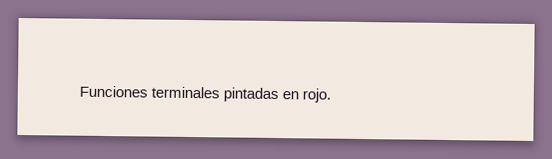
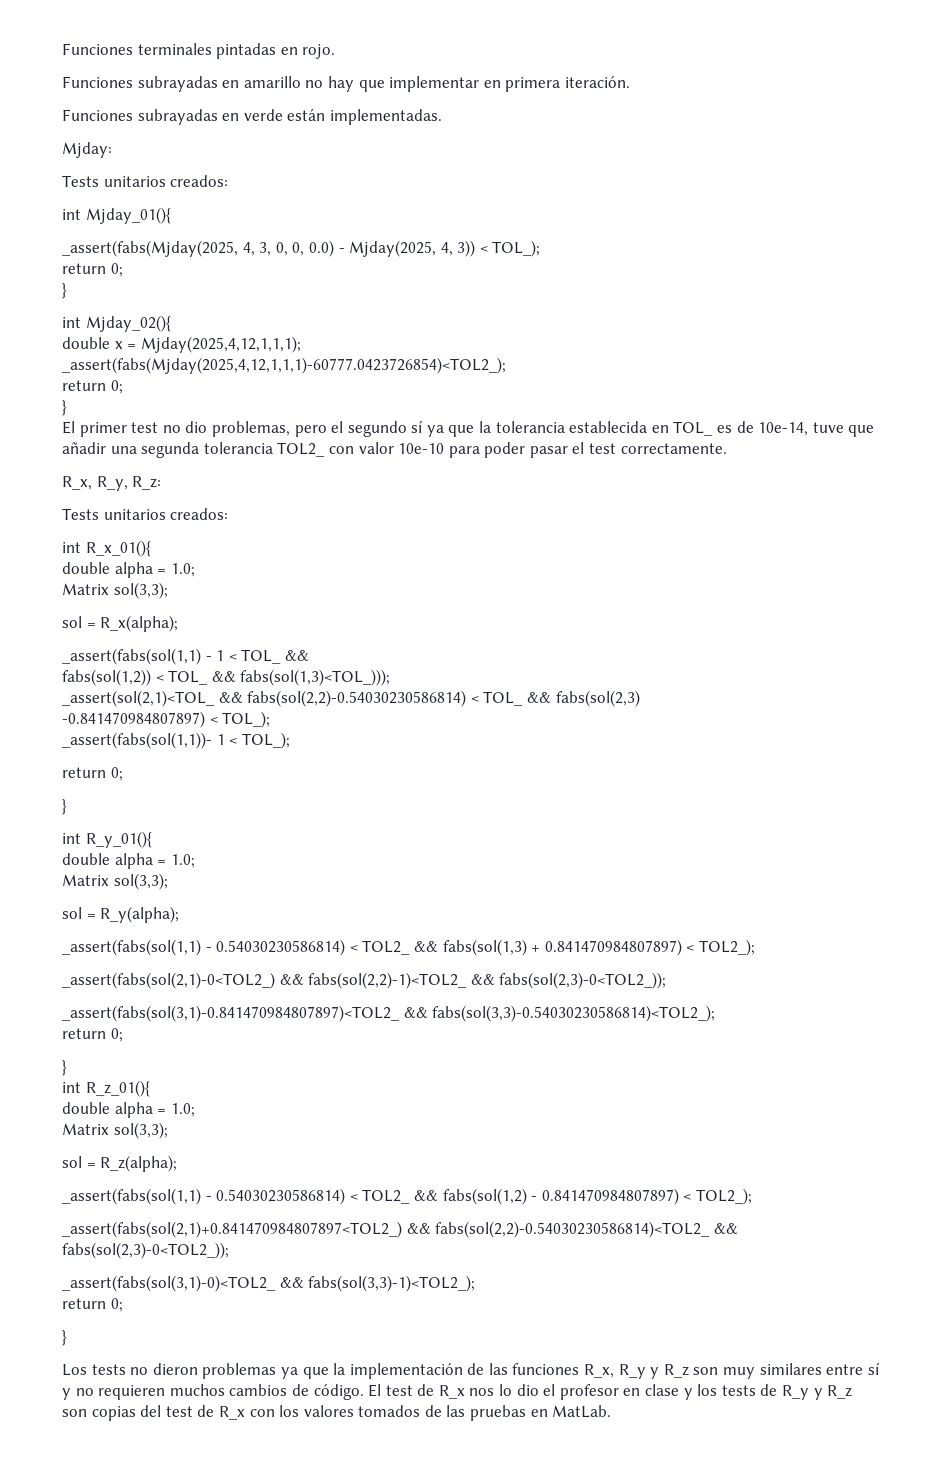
+ Funciones subrayadas en amarillo no hay que implementar en primera iteración.
+ Funciones subrayadas en verde están implementadas.
+ Mjday:
+ Tests unitarios creados:
+ int Mjday_01(){
+ _assert(fabs(Mjday(2025, 4, 3, 0, 0, 0.0) - Mjday(2025, 4, 3)) < TOL_);
+ return 0;
+ }
+ int Mjday_02(){
+ double x = Mjday(2025,4,12,1,1,1);
+ _assert(fabs(Mjday(2025,4,12,1,1,1)-60777.0423726854)<TOL2_);
+ return 0;
+ }
+ El primer test no dio problemas, pero el segundo sí ya que la tolerancia establecida en TOL_ es de 10e-14, tuve que añadir una segunda tolerancia TOL2_ con valor 10e-10 para poder pasar el test correctamente.
+ R_x, R_y, R_z:
+ Tests unitarios creados:
+ int R_x_01(){
+ double alpha = 1.0;
+ Matrix sol(3,3);
+ sol = R_x(alpha);
+ _assert(fabs(sol(1,1) - 1 < TOL_ &&
+ fabs(sol(1,2)) < TOL_ && fabs(sol(1,3)<TOL_)));
+ _assert(sol(2,1)<TOL_ && fabs(sol(2,2)-0.54030230586814) < TOL_ && fabs(sol(2,3)
+ -0.841470984807897) < TOL_);
+ _assert(fabs(sol(1,1))- 1 < TOL_);
+ return 0;
+ }
+ int R_y_01(){
+ double alpha = 1.0;
+ Matrix sol(3,3);
+ sol = R_y(alpha);
+ _assert(fabs(sol(1,1) - 0.54030230586814) < TOL2_ && fabs(sol(1,3) + 0.841470984807897) < TOL2_);
+ _assert(fabs(sol(2,1)-0<TOL2_) && fabs(sol(2,2)-1)<TOL2_ && fabs(sol(2,3)-0<TOL2_));
+ _assert(fabs(sol(3,1)-0.841470984807897)<TOL2_ && fabs(sol(3,3)-0.54030230586814)<TOL2_);
+ return 0;
+ }
+ int R_z_01(){
+ double alpha = 1.0;
+ Matrix sol(3,3);
+ sol = R_z(alpha);
+ _assert(fabs(sol(1,1) - 0.54030230586814) < TOL2_ && fabs(sol(1,2) - 0.841470984807897) < TOL2_);
+ _assert(fabs(sol(2,1)+0.841470984807897<TOL2_) && fabs(sol(2,2)-0.54030230586814)<TOL2_ && fabs(sol(2,3)-0<TOL2_));
+ _assert(fabs(sol(3,1)-0)<TOL2_ && fabs(sol(3,3)-1)<TOL2_);
+ return 0;
+ }
+ Los tests no dieron problemas ya que la implementación de las funciones R_x, R_y y R_z son muy similares entre sí y no requieren muchos cambios de código. El test de R_x nos lo dio el profesor en clase y los tests de R_y y R_z son copias del test de R_x con los valores tomados de las pruebas en MatLab.

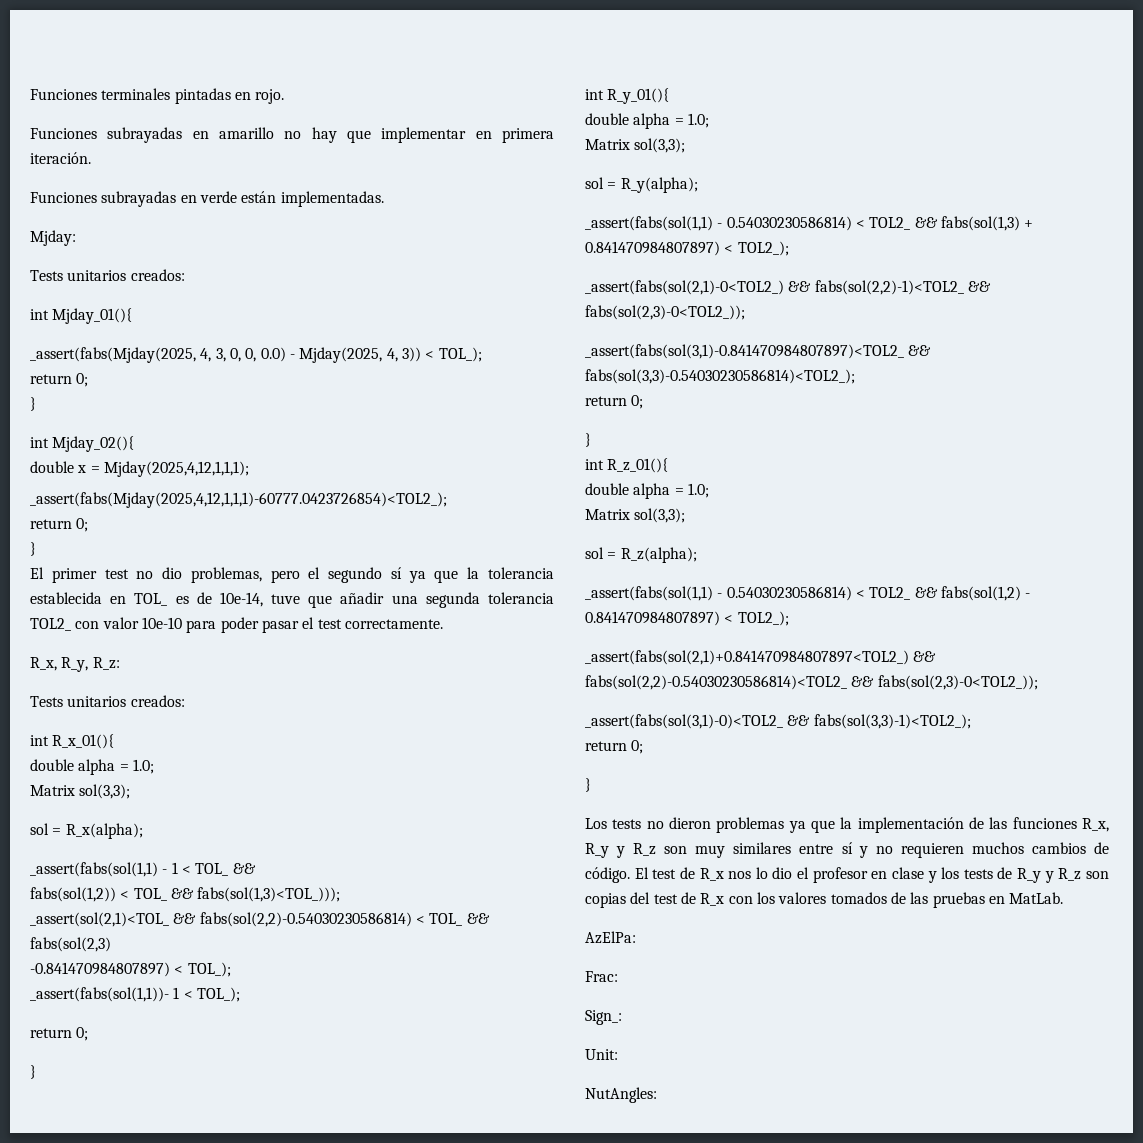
+ AzElPa:
+ Frac:
+ Sign_:
+ Unit:
+ NutAngles:

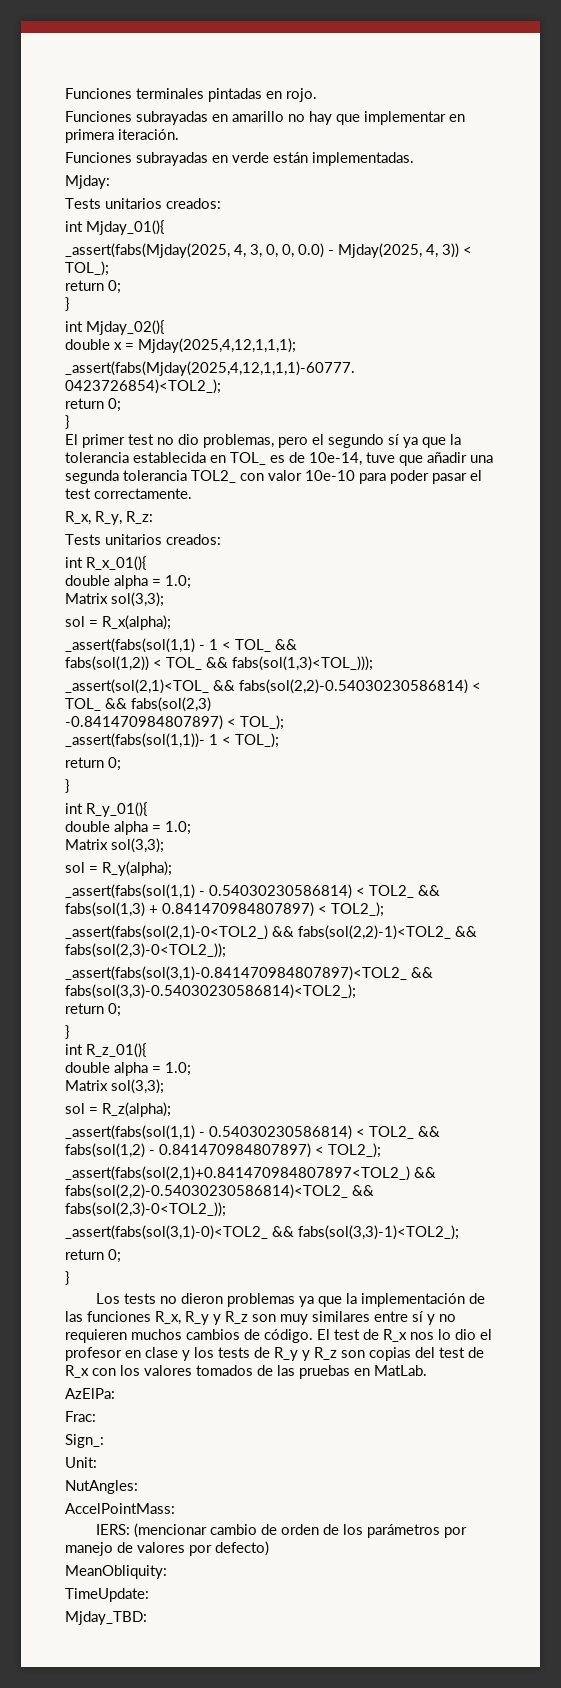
+ AccelPointMass:
+ IERS: (mencionar cambio de orden de los parámetros por manejo de valores por defecto)
+ MeanObliquity:
+ TimeUpdate:
+ Mjday_TBD:

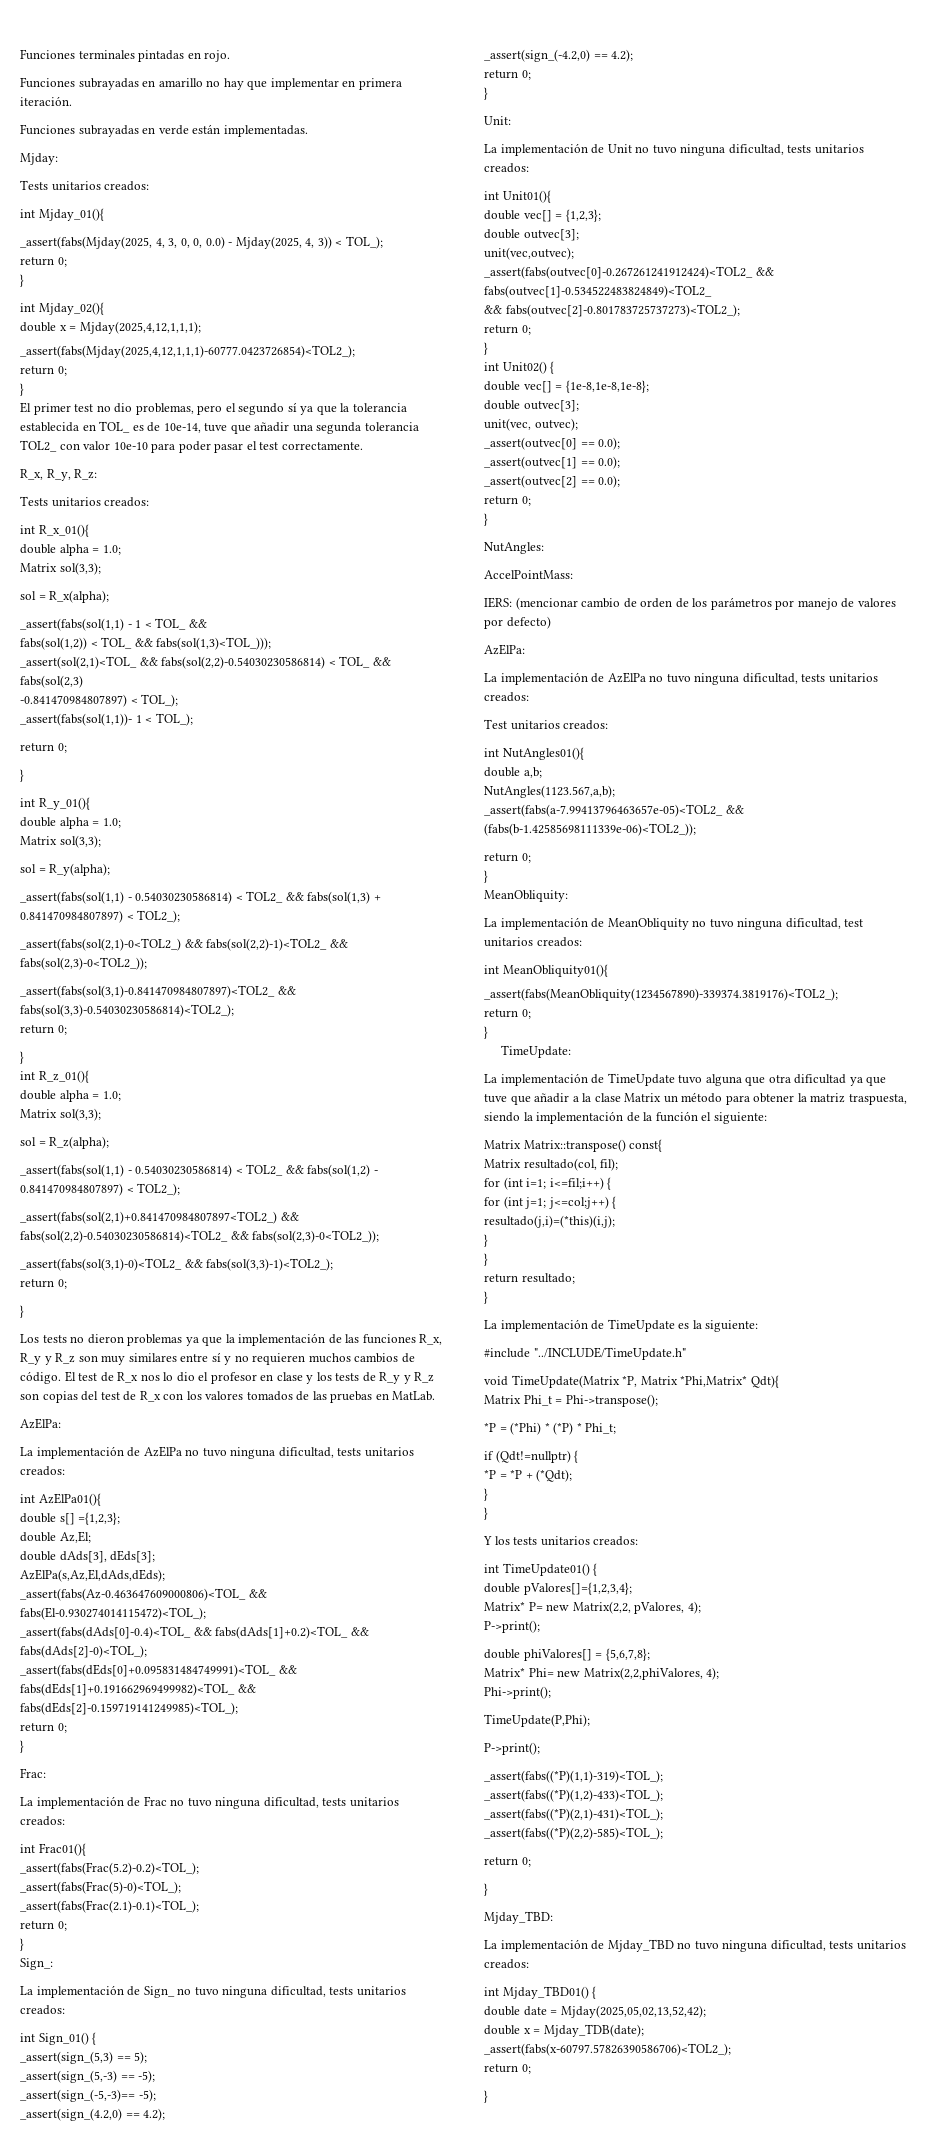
  El test de R_x nos lo dio el profesor en clase y los tests de R_y y R_z son copias del test de R_x con los valores tomados de las pruebas en MatLab.
  AzElPa:
+ La implementación de AzElPa no tuvo ninguna dificultad, tests unitarios creados:
+ int AzElPa01(){
+ double s[] ={1,2,3};
+ double Az,El;
+ double dAds[3], dEds[3];
+ AzElPa(s,Az,El,dAds,dEds);
+ _assert(fabs(Az-0.463647609000806)<TOL_ && fabs(El-0.930274014115472)<TOL_);
+ _assert(fabs(dAds[0]-0.4)<TOL_ && fabs(dAds[1]+0.2)<TOL_ && fabs(dAds[2]-0)<TOL_);
+ _assert(fabs(dEds[0]+0.095831484749991)<TOL_ && fabs(dEds[1]+0.191662969499982)<TOL_ && fabs(dEds[2]-0.159719141249985)<TOL_);
+ return 0;
+ }
  Frac:
+ La implementación de Frac no tuvo ninguna dificultad, tests unitarios creados:
+ int Frac01(){
+ _assert(fabs(Frac(5.2)-0.2)<TOL_);
+ _assert(fabs(Frac(5)-0)<TOL_);
+ _assert(fabs(Frac(2.1)-0.1)<TOL_);
+ return 0;
+ }
  Sign_:
+ La implementación de Sign_ no tuvo ninguna dificultad, tests unitarios creados:
+ int Sign_01() {
+ _assert(sign_(5,3) == 5);
+ _assert(sign_(5,-3) == -5);
+ _assert(sign_(-5,-3)== -5);
+ _assert(sign_(4.2,0) == 4.2);
+ _assert(sign_(-4.2,0) == 4.2);
+ return 0;
+ }
  Unit:
+ La implementación de Unit no tuvo ninguna dificultad, tests unitarios creados:
+ int Unit01(){
+ double vec[] = {1,2,3};
+ double outvec[3];
+ unit(vec,outvec);
+ _assert(fabs(outvec[0]-0.267261241912424)<TOL2_ && fabs(outvec[1]-0.534522483824849)<TOL2_
+ && fabs(outvec[2]-0.801783725737273)<TOL2_);
+ return 0;
+ }
+ int Unit02() {
+ double vec[] = {1e-8,1e-8,1e-8};
+ double outvec[3];
+ unit(vec, outvec);
+ _assert(outvec[0] == 0.0);
+ _assert(outvec[1] == 0.0);
+ _assert(outvec[2] == 0.0);
+ return 0;
+ }
  IERS: (mencionar cambio de orden de los parámetros por manejo de valores por defecto)
+ AzElPa:
+ La implementación de AzElPa no tuvo ninguna dificultad, tests unitarios creados:
+ Test unitarios creados:
+ int NutAngles01(){
+ double a,b;
+ NutAngles(1123.567,a,b);
+ _assert(fabs(a-7.99413796463657e-05)<TOL2_ && (fabs(b-1.42585698111339e-06)<TOL2_));
+ return 0;
+ }
  MeanObliquity:
+ La implementación de MeanObliquity no tuvo ninguna dificultad, test unitarios creados:
+ int MeanObliquity01(){
+ _assert(fabs(MeanObliquity(1234567890)-339374.3819176)<TOL2_);
+ return 0;
+ }
  TimeUpdate:
+ La implementación de TimeUpdate tuvo alguna que otra dificultad ya que tuve que añadir a la clase Matrix un método para obtener la matriz traspuesta, siendo la implementación de la función el siguiente:
+ Matrix Matrix::transpose() const{
+ Matrix resultado(col, fil);
+ for (int i=1; i<=fil;i++) {
+ for (int j=1; j<=col;j++) {
+ resultado(j,i)=(*this)(i,j);
+ }
+ }
+ return resultado;
+ }
+ La implementación de TimeUpdate es la siguiente:
+ #include "../INCLUDE/TimeUpdate.h"
+ void TimeUpdate(Matrix *P, Matrix *Phi,Matrix* Qdt){
+ Matrix Phi_t = Phi->transpose();
+ *P = (*Phi) * (*P) * Phi_t;
+ if (Qdt!=nullptr) {
+ *P = *P + (*Qdt);
+ }
+ }
+ Y los tests unitarios creados:
+ int TimeUpdate01() {
+ double pValores[]={1,2,3,4};
+ Matrix* P= new Matrix(2,2, pValores, 4);
+ P->print();
+ double phiValores[] = {5,6,7,8};
+ Matrix* Phi= new Matrix(2,2,phiValores, 4);
+ Phi->print();
+ TimeUpdate(P,Phi);
+ P->print();
+ _assert(fabs((*P)(1,1)-319)<TOL_);
+ _assert(fabs((*P)(1,2)-433)<TOL_);
+ _assert(fabs((*P)(2,1)-431)<TOL_);
+ _assert(fabs((*P)(2,2)-585)<TOL_);
+ return 0;
+ }
  Mjday_TBD:
+ La implementación de Mjday_TBD no tuvo ninguna dificultad, tests unitarios creados:
+ int Mjday_TBD01() {
+ double date = Mjday(2025,05,02,13,52,42);
+ double x = Mjday_TDB(date);
+ _assert(fabs(x-60797.57826390586706)<TOL2_);
+ return 0;
+ }

